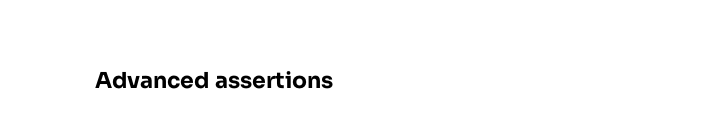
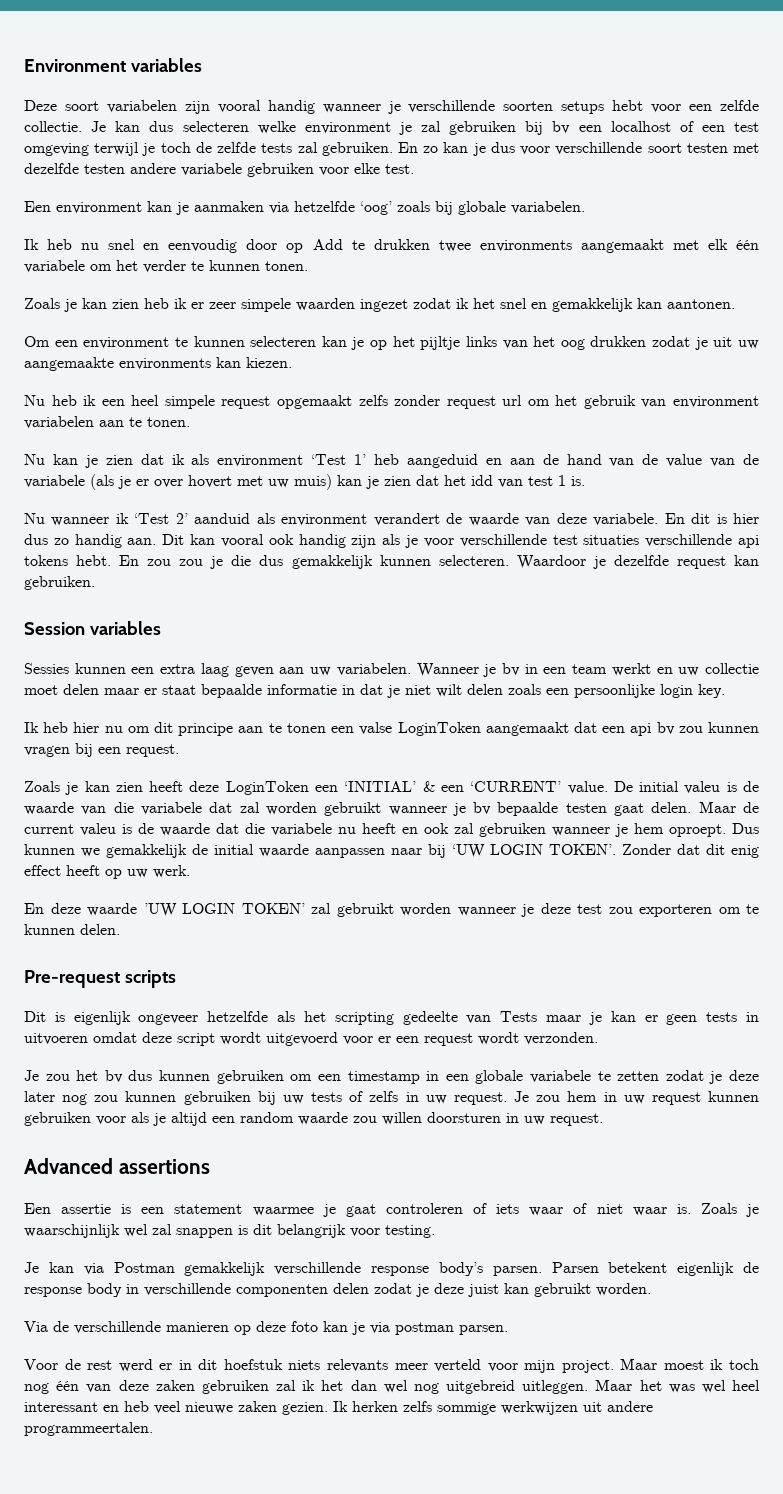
+ Environment variables
+ Deze soort variabelen zijn vooral handig wanneer je verschillende soorten setups hebt voor een zelfde collectie. Je kan dus selecteren welke environment je zal gebruiken bij bv een localhost of een test omgeving terwijl je toch de zelfde tests zal gebruiken. En zo kan je dus voor verschillende soort testen met dezelfde testen andere variabele gebruiken voor elke test.
+ Een environment kan je aanmaken via hetzelfde ‘oog’ zoals bij globale variabelen.
+ Ik heb nu snel en eenvoudig door op Add te drukken twee environments aangemaakt met elk één variabele om het verder te kunnen tonen.
+ Zoals je kan zien heb ik er zeer simpele waarden ingezet zodat ik het snel en gemakkelijk kan aantonen.
+ Om een environment te kunnen selecteren kan je op het pijltje links van het oog drukken zodat je uit uw aangemaakte environments kan kiezen.
+ Nu heb ik een heel simpele request opgemaakt zelfs zonder request url om het gebruik van environment variabelen aan te tonen.
+ Nu kan je zien dat ik als environment ‘Test 1’ heb aangeduid en aan de hand van de value van de variabele (als je er over hovert met uw muis) kan je zien dat het idd van test 1 is.
+ Nu wanneer ik ‘Test 2’ aanduid als environment verandert de waarde van deze variabele. En dit is hier dus zo handig aan. Dit kan vooral ook handig zijn als je voor verschillende test situaties verschillende api tokens hebt. En zou zou je die dus gemakkelijk kunnen selecteren. Waardoor je dezelfde request kan gebruiken.
+ Session variables
+ Sessies kunnen een extra laag geven aan uw variabelen. Wanneer je bv in een team werkt en uw collectie moet delen maar er staat bepaalde informatie in dat je niet wilt delen zoals een persoonlijke login key.
+ Ik heb hier nu om dit principe aan te tonen een valse LoginToken aangemaakt dat een api bv zou kunnen vragen bij een request.
+ Zoals je kan zien heeft deze LoginToken een ‘INITIAL’ & een ‘CURRENT’ value. De initial valeu is de waarde van die variabele dat zal worden gebruikt wanneer je bv bepaalde testen gaat delen. Maar de current valeu is de waarde dat die variabele nu heeft en ook zal gebruiken wanneer je hem oproept. Dus kunnen we gemakkelijk de initial waarde aanpassen naar bij ‘UW LOGIN TOKEN’. Zonder dat dit enig effect heeft op uw werk.
+ En deze waarde ’UW LOGIN TOKEN’ zal gebruikt worden wanneer je deze test zou exporteren om te kunnen delen.
+ Pre-request scripts
+ Dit is eigenlijk ongeveer hetzelfde als het scripting gedeelte van Tests maar je kan er geen tests in uitvoeren omdat deze script wordt uitgevoerd voor er een request wordt verzonden.
+ Je zou het bv dus kunnen gebruiken om een timestamp in een globale variabele te zetten zodat je deze later nog zou kunnen gebruiken bij uw tests of zelfs in uw request. Je zou hem in uw request kunnen gebruiken voor als je altijd een random waarde zou willen doorsturen in uw request.
  Advanced assertions
+ Een assertie is een statement waarmee je gaat controleren of iets waar of niet waar is. Zoals je waarschijnlijk wel zal snappen is dit belangrijk voor testing.
+ Je kan via Postman gemakkelijk verschillende response body’s parsen. Parsen betekent eigenlijk de response body in verschillende componenten delen zodat je deze juist kan gebruikt worden.
+ Via de verschillende manieren op deze foto kan je via postman parsen.
+ Voor de rest werd er in dit hoefstuk niets relevants meer verteld voor mijn project. Maar moest ik toch nog één van deze zaken gebruiken zal ik het dan wel nog uitgebreid uitleggen. Maar het was wel heel interessant en heb veel nieuwe zaken gezien. Ik herken zelfs sommige werkwijzen uit andere programmeertalen.

